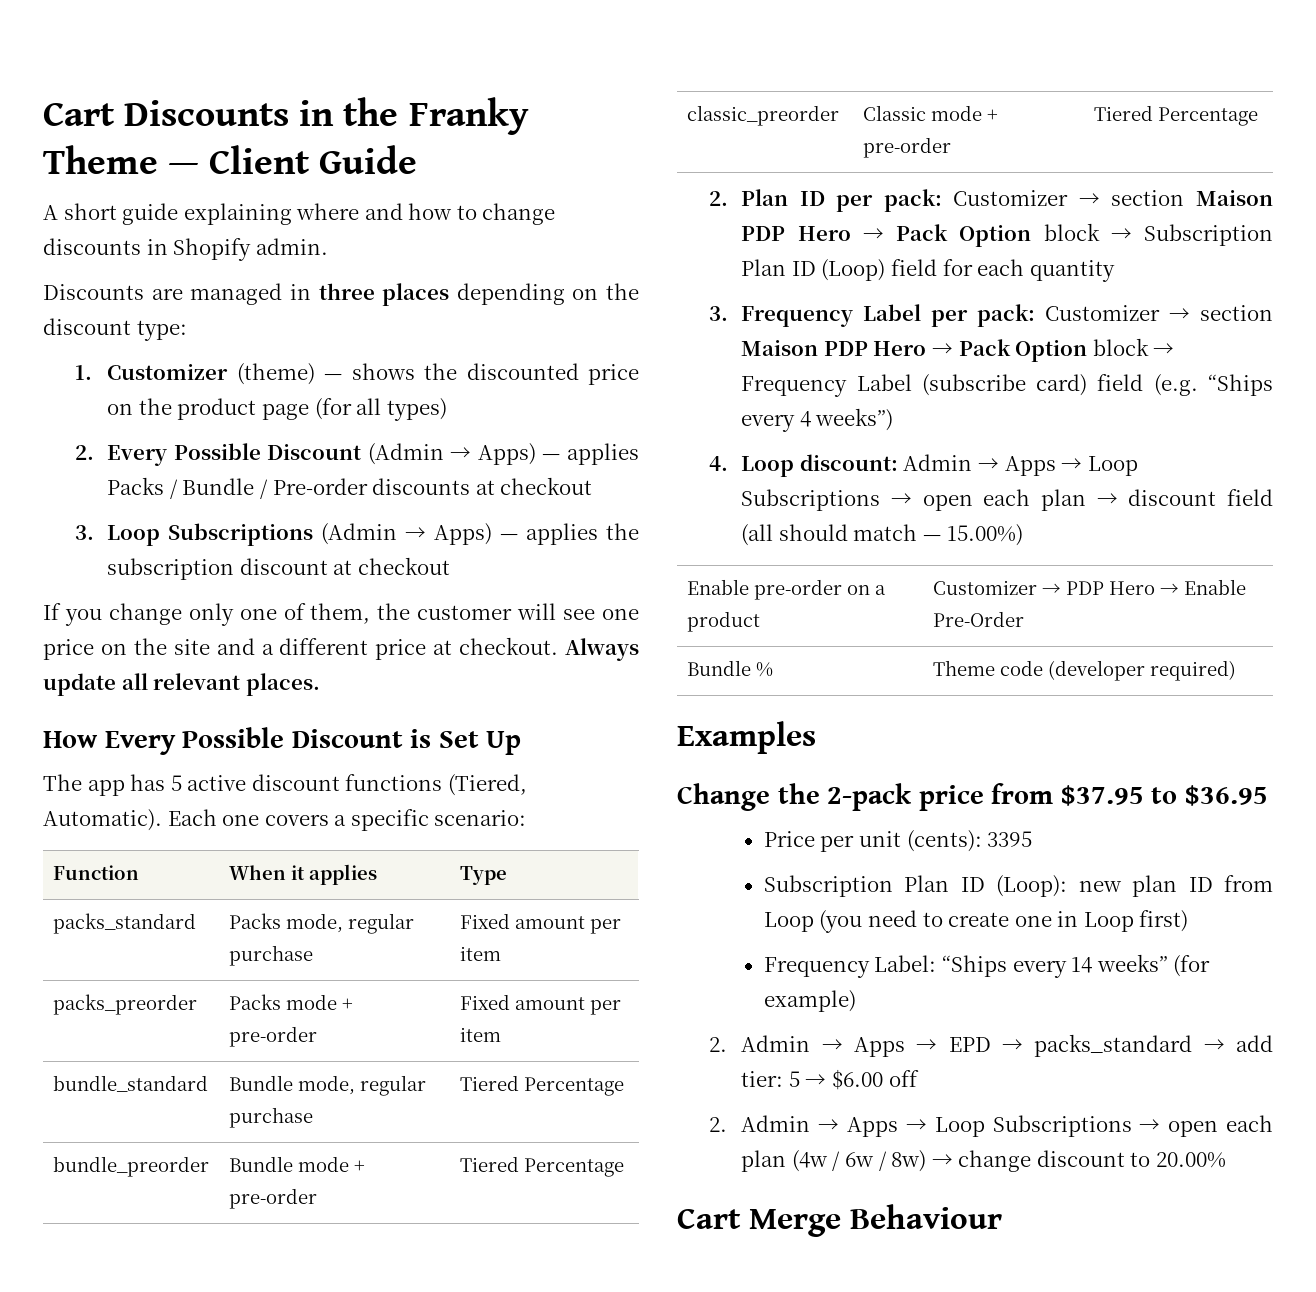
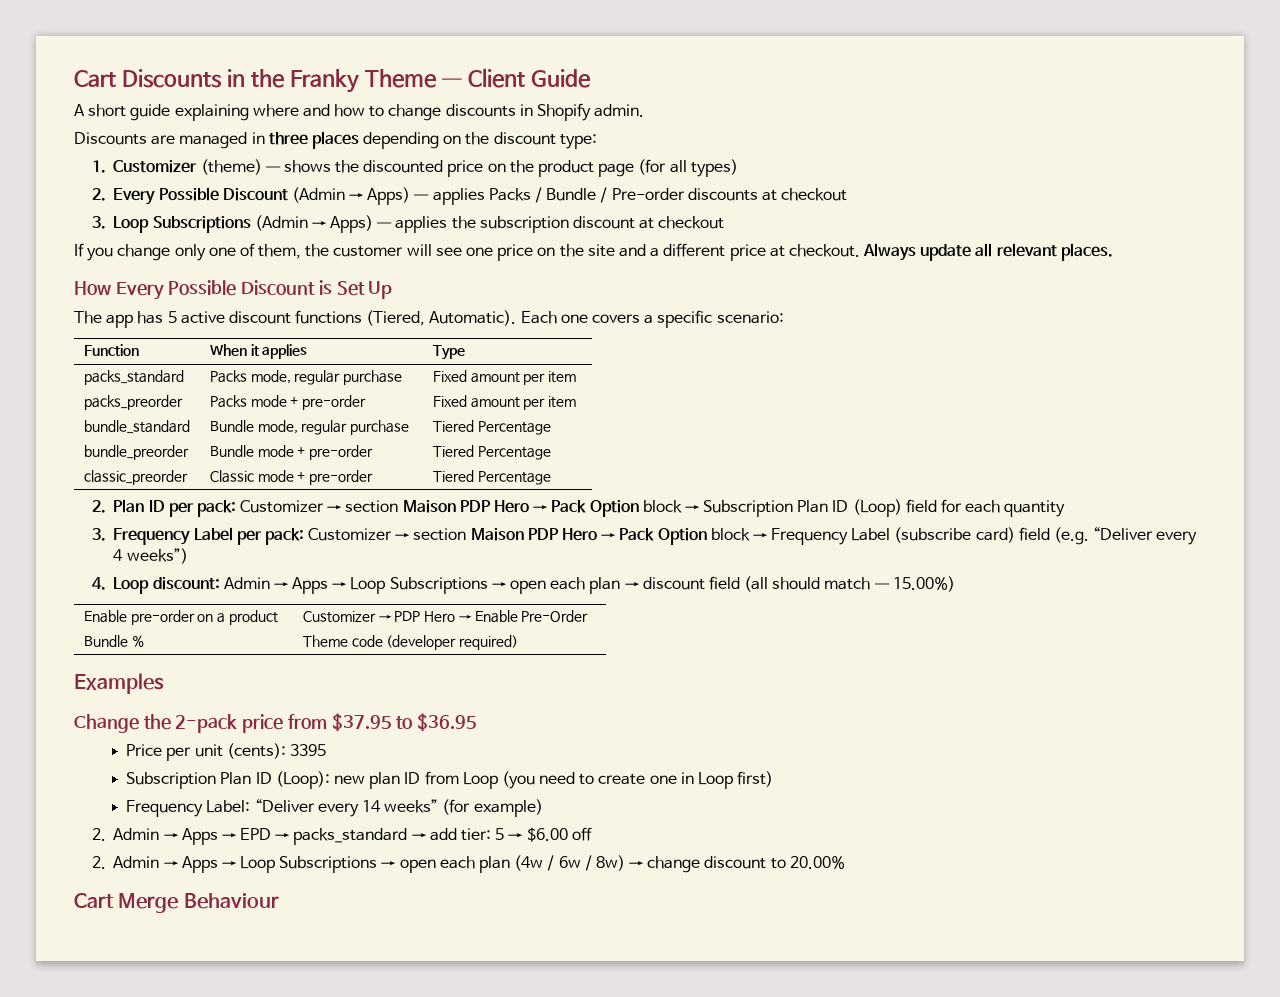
- 3. Frequency Label per pack: Customizer → section Maison PDP Hero → Pack Option block → Frequency Label (subscribe card) field (e.g. “Ships every 4 weeks”)
+ 3. Frequency Label per pack: Customizer → section Maison PDP Hero → Pack Option block → Frequency Label (subscribe card) field (e.g. “Deliver every 4 weeks”)
- Frequency Label: “Ships every 14 weeks” (for example)
+ Frequency Label: “Deliver every 14 weeks” (for example)

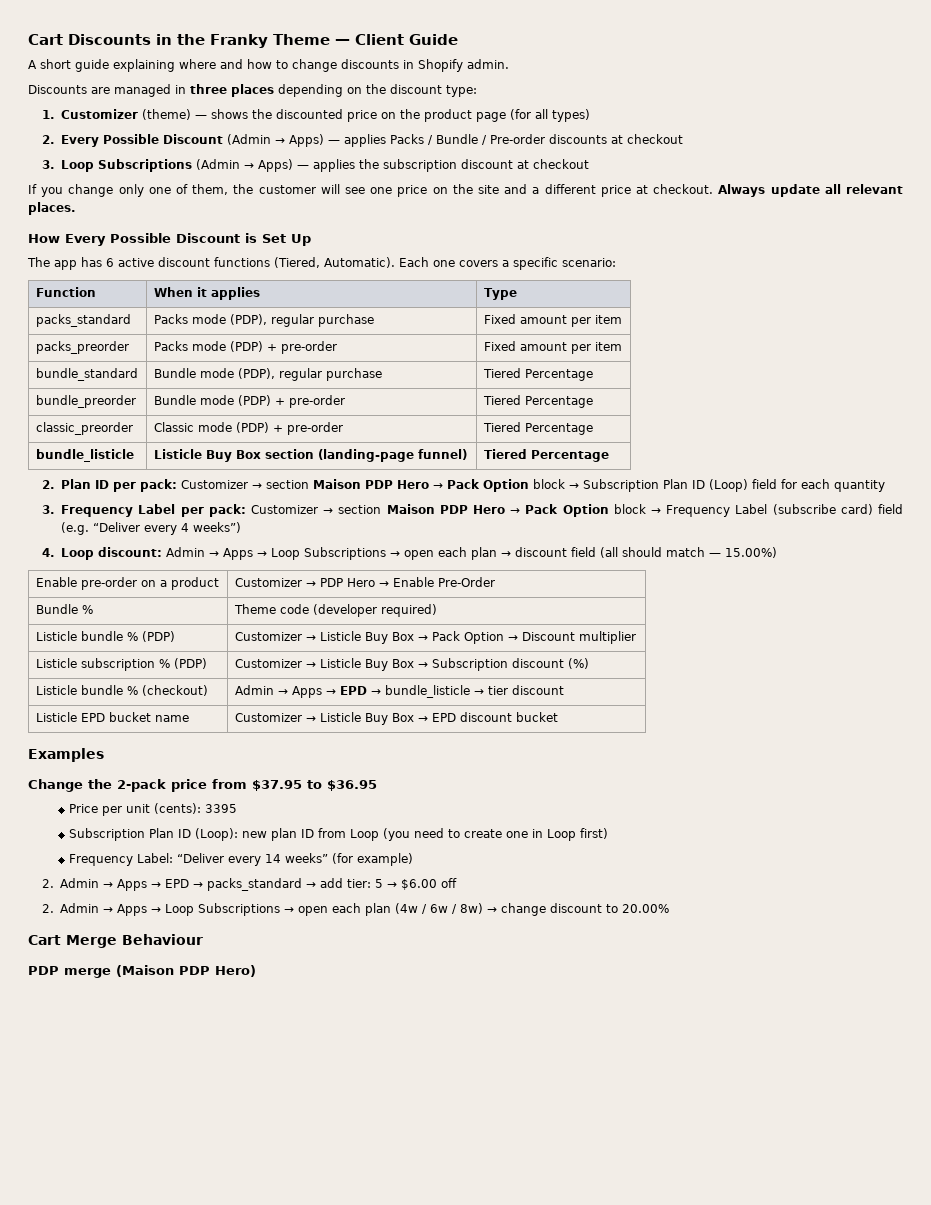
- The app has 5 active discount functions (Tiered, Automatic).
+ The app has 6 active discount functions (Tiered, Automatic).
- packs_standard | Packs mode, regular purchase | Fixed amount per item
+ packs_standard | Packs mode (PDP), regular purchase | Fixed amount per item
- packs_preorder | Packs mode + pre-order | Fixed amount per item
+ packs_preorder | Packs mode (PDP) + pre-order | Fixed amount per item
- bundle_standard | Bundle mode, regular purchase | Tiered Percentage
+ bundle_standard | Bundle mode (PDP), regular purchase | Tiered Percentage
- bundle_preorder | Bundle mode + pre-order | Tiered Percentage
+ bundle_preorder | Bundle mode (PDP) + pre-order | Tiered Percentage
- classic_preorder | Classic mode + pre-order | Tiered Percentage
+ classic_preorder | Classic mode (PDP) + pre-order | Tiered Percentage
+ bundle_listicle | Listicle Buy Box section (landing-page funnel) | Tiered Percentage
+ Listicle bundle % (PDP) | Customizer → Listicle Buy Box → Pack Option → Discount multiplier
+ Listicle subscription % (PDP) | Customizer → Listicle Buy Box → Subscription discount (%)
+ Listicle bundle % (checkout) | Admin → Apps → EPD → bundle_listicle → tier discount
+ Listicle EPD bucket name | Customizer → Listicle Buy Box → EPD discount bucket
+ PDP merge (Maison PDP Hero)

